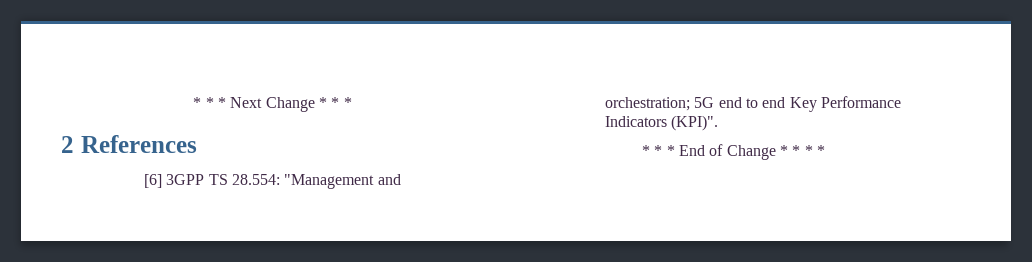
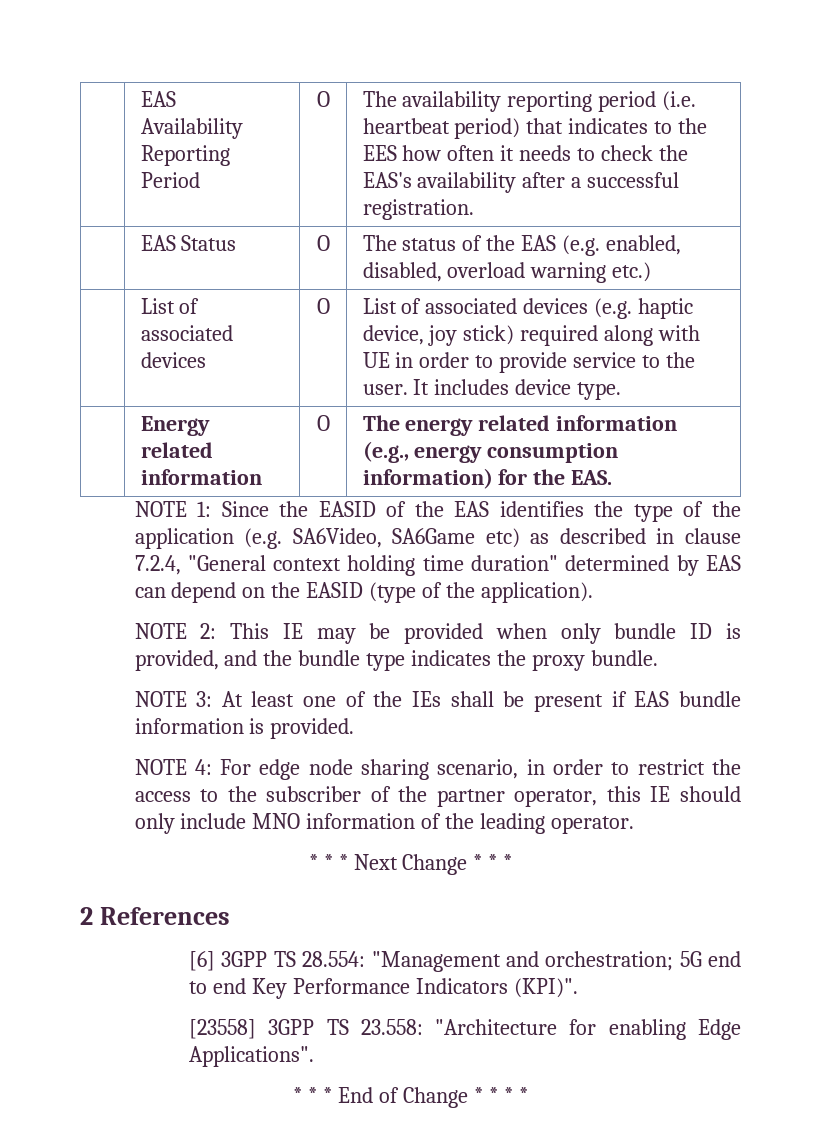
+ | EAS Availability Reporting Period | O | The availability reporting period (i.e. heartbeat period) that indicates to the EES how often it needs to check the EAS's availability after a successful registration.
+ | EAS Status | O | The status of the EAS (e.g. enabled, disabled, overload warning etc.)
+ | List of associated devices | O | List of associated devices (e.g. haptic device, joy stick) required along with UE in order to provide service to the user. It includes device type.
+ | Energy related information | O | The energy related information (e.g., energy consumption information) for the EAS.
+ NOTE 1: Since the EASID of the EAS identifies the type of the application (e.g. SA6Video, SA6Game etc) as described in clause 7.2.4, "General context holding time duration" determined by EAS can depend on the EASID (type of the application).
+ NOTE 2: This IE may be provided when only bundle ID is provided, and the bundle type indicates the proxy bundle.
+ NOTE 3: At least one of the IEs shall be present if EAS bundle information is provided.
+ NOTE 4: For edge node sharing scenario, in order to restrict the access to the subscriber of the partner operator, this IE should only include MNO information of the leading operator.
+ [23558] 3GPP TS 23.558: "Architecture for enabling Edge Applications".

